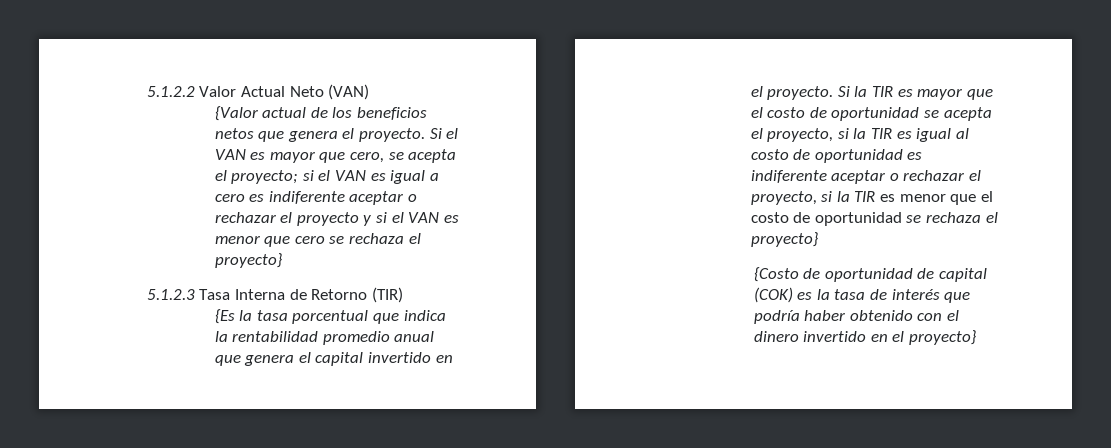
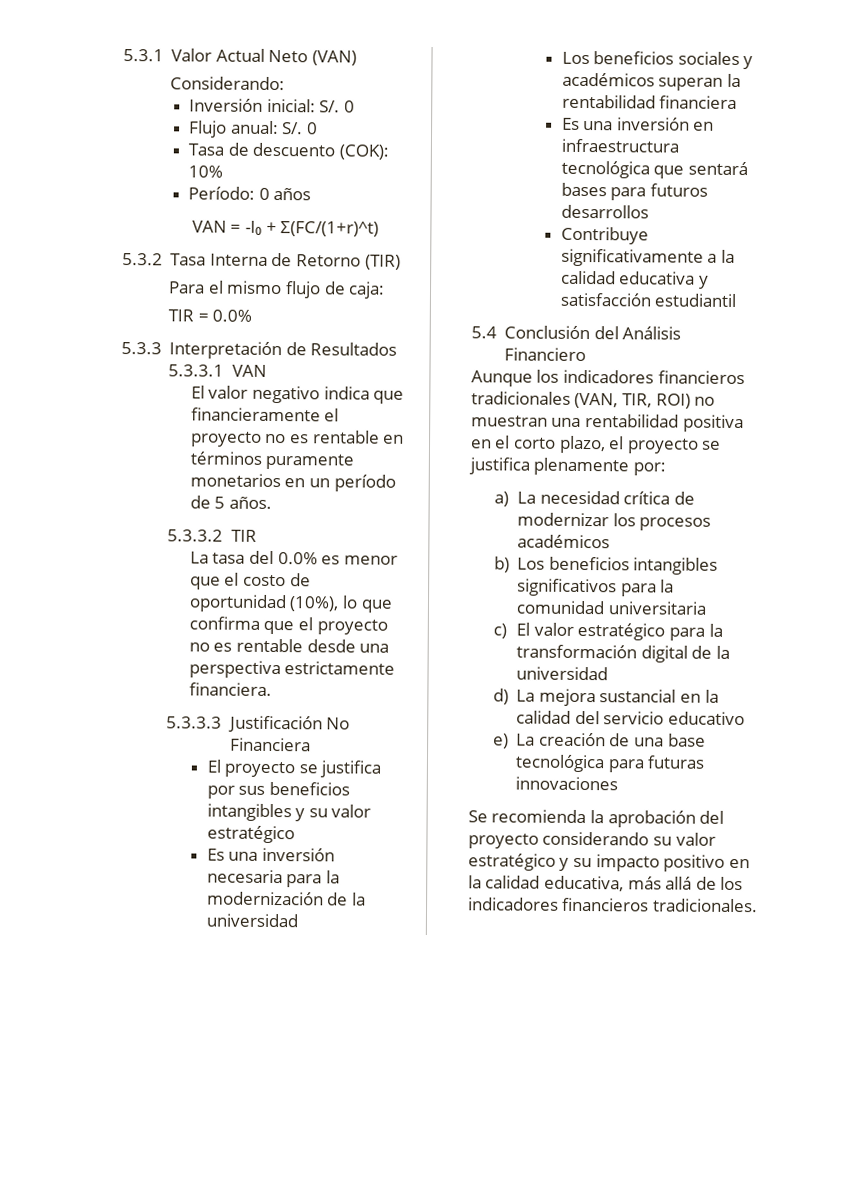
- 5.1.2.2 Valor Actual Neto (VAN)
+ 5.3.1 Valor Actual Neto (VAN)
- {Valor actual de los beneficios netos que genera el proyecto. Si el VAN es mayor que cero, se acepta el proyecto; si el VAN es igual a cero es indiferente aceptar o rechazar el proyecto y si el VAN es menor que cero se rechaza el proyecto}
- 5.1.2.3 Tasa Interna de Retorno (TIR)
+ Considerando:
+ Inversión inicial: S/. 0
+ Flujo anual: S/. 0
+ Tasa de descuento (COK): 10%
+ Período: 0 años
+ VAN = -I₀ + Σ(FC/(1+r)^t)
+ 5.3.2 Tasa Interna de Retorno (TIR)
- {Es la tasa porcentual que indica la rentabilidad promedio anual que genera el capital invertido en el proyecto. Si la TIR es mayor que el costo de oportunidad se acepta el proyecto, si la TIR es igual al costo de oportunidad es indiferente aceptar o rechazar el proyecto, si la TIR es menor que el costo de oportunidad se rechaza el proyecto}
- {Costo de oportunidad de capital (COK) es la tasa de interés que podría haber obtenido con el dinero invertido en el proyecto}
+ Para el mismo flujo de caja:
+ TIR = 0.0%
+ 5.3.3 Interpretación de Resultados
+ 5.3.3.1 VAN
+ El valor negativo indica que financieramente el proyecto no es rentable en términos puramente monetarios en un período de 5 años.
+ 5.3.3.2 TIR
+ La tasa del 0.0% es menor que el costo de oportunidad (10%), lo que confirma que el proyecto no es rentable desde una perspectiva estrictamente financiera.
+ 5.3.3.3 Justificación No Financiera
+ El proyecto se justifica por sus beneficios intangibles y su valor estratégico
+ Es una inversión necesaria para la modernización de la universidad
+ Los beneficios sociales y académicos superan la rentabilidad financiera
+ Es una inversión en infraestructura tecnológica que sentará bases para futuros desarrollos
+ Contribuye significativamente a la calidad educativa y satisfacción estudiantil
+ 5.4 Conclusión del Análisis Financiero
+ Aunque los indicadores financieros tradicionales (VAN, TIR, ROI) no muestran una rentabilidad positiva en el corto plazo, el proyecto se justifica plenamente por:
+ a) La necesidad crítica de modernizar los procesos académicos
+ b) Los beneficios intangibles significativos para la comunidad universitaria
+ c) El valor estratégico para la transformación digital de la universidad
+ d) La mejora sustancial en la calidad del servicio educativo
+ e) La creación de una base tecnológica para futuras innovaciones
+ Se recomienda la aprobación del proyecto considerando su valor estratégico y su impacto positivo en la calidad educativa, más allá de los indicadores financieros tradicionales.

